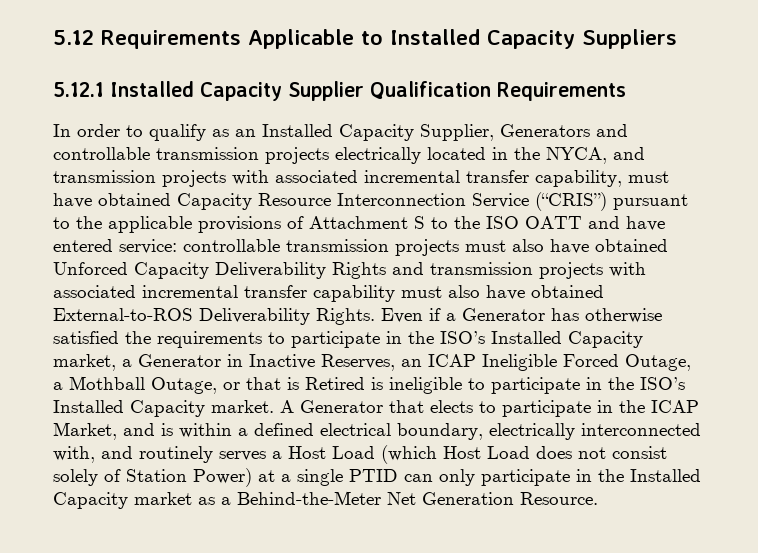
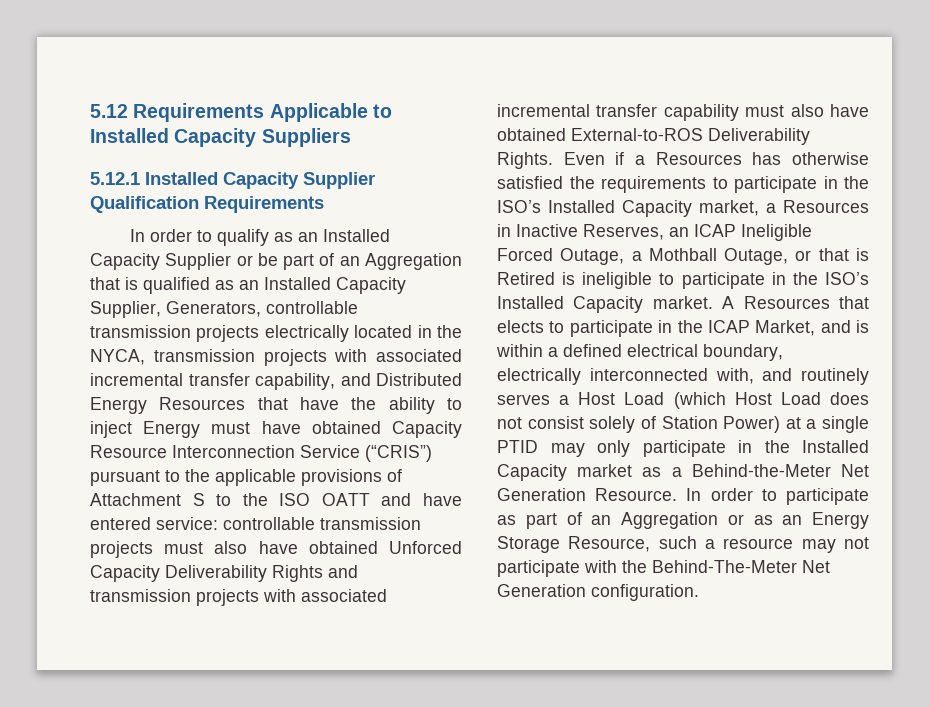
- In order to qualify as an Installed Capacity Supplier, Generators and controllable transmission projects electrically located in the NYCA, and transmission projects with associated incremental transfer capability, must have obtained Capacity Resource Interconnection Service (“CRIS”) pursuant to the applicable provisions of Attachment S to the ISO OATT and have entered service:
+ In order to qualify as an Installed Capacity Supplier or be part of an Aggregation that is qualified as an Installed Capacity Supplier, Generators, controllable transmission projects electrically located in the NYCA, transmission projects with associated incremental transfer capability, and Distributed Energy Resources that have the ability to inject Energy must have obtained Capacity Resource Interconnection Service (“CRIS”) pursuant to the applicable provisions of Attachment S to the ISO OATT and have entered service:
- Even if a Generator has otherwise satisfied the requirements to participate in the ISO’s Installed Capacity market, a Generator in Inactive Reserves, an ICAP Ineligible Forced Outage, a Mothball Outage, or that is Retired is ineligible to participate in the ISO’s Installed Capacity market.
+ Even if a Resources has otherwise satisfied the requirements to participate in the ISO’s Installed Capacity market, a Resources in Inactive Reserves, an ICAP Ineligible Forced Outage, a Mothball Outage, or that is Retired is ineligible to participate in the ISO’s Installed Capacity market.
- A Generator that elects to participate in the ICAP Market, and is within a defined electrical boundary, electrically interconnected with, and routinely serves a Host Load (which Host Load does not consist solely of Station Power) at a single PTID can only participate in the Installed Capacity market as a Behind-the-Meter Net Generation Resource.
+ A Resources that elects to participate in the ICAP Market, and is within a defined electrical boundary, electrically interconnected with, and routinely serves a Host Load (which Host Load does not consist solely of Station Power) at a single PTID may only participate in the Installed Capacity market as a Behind-the-Meter Net Generation Resource.
+ In order to participate as part of an Aggregation or as an Energy Storage Resource, such a resource may not participate with the Behind-The-Meter Net Generation configuration.

